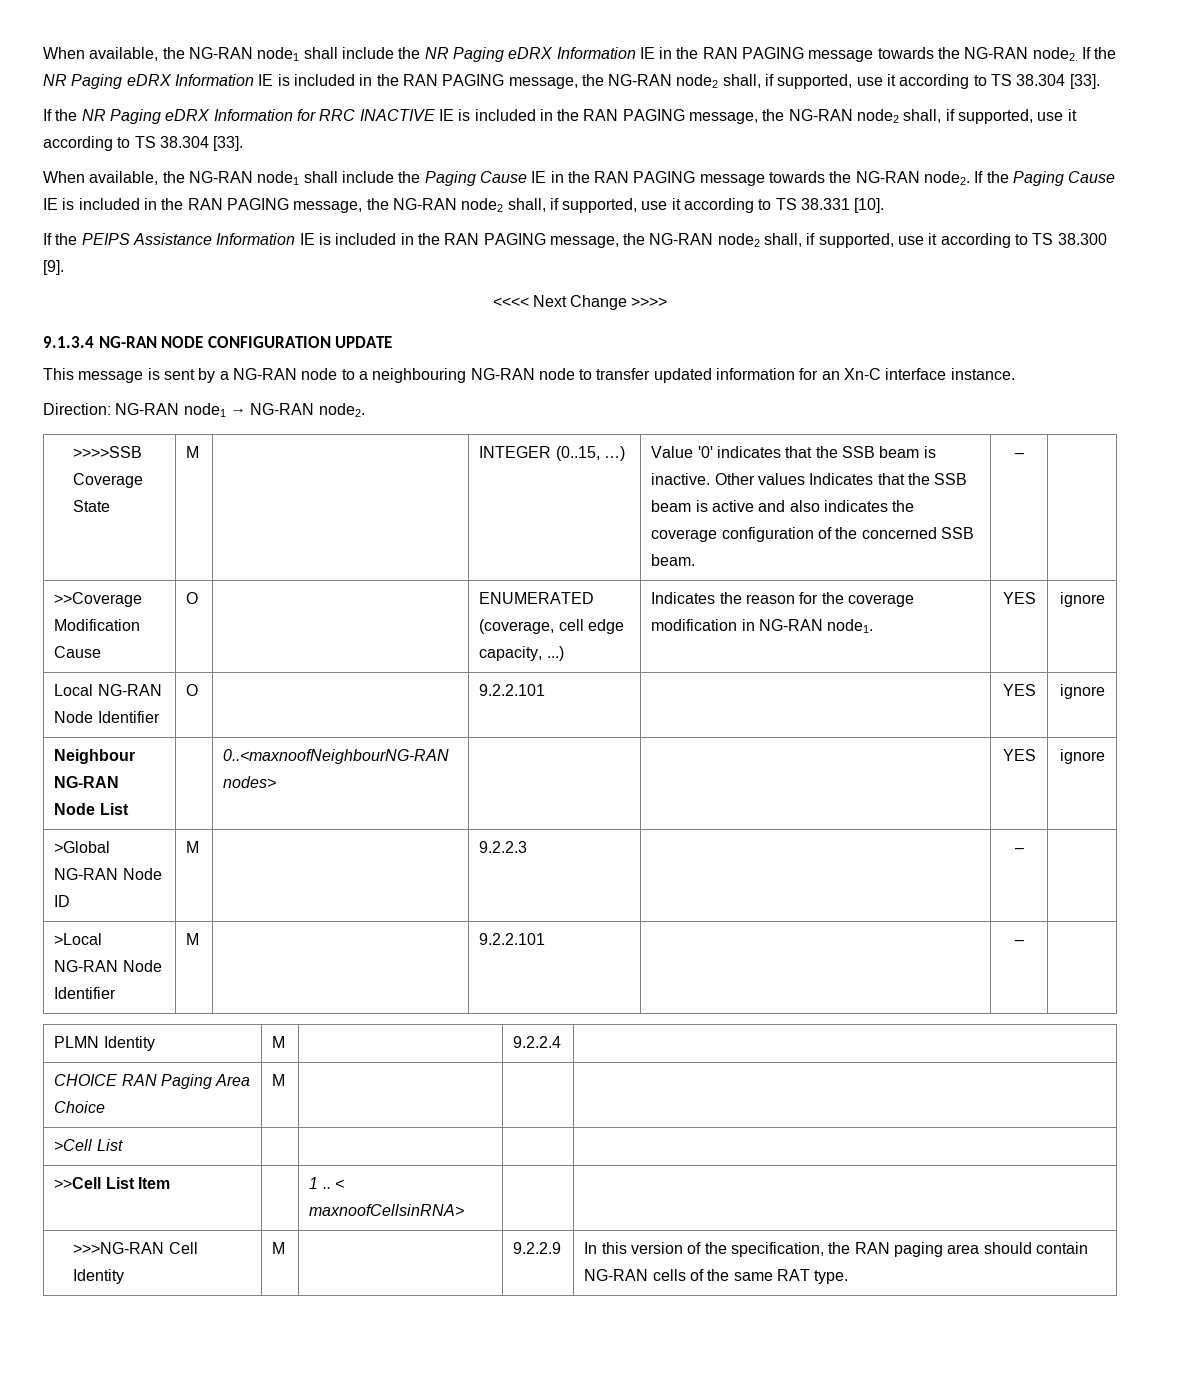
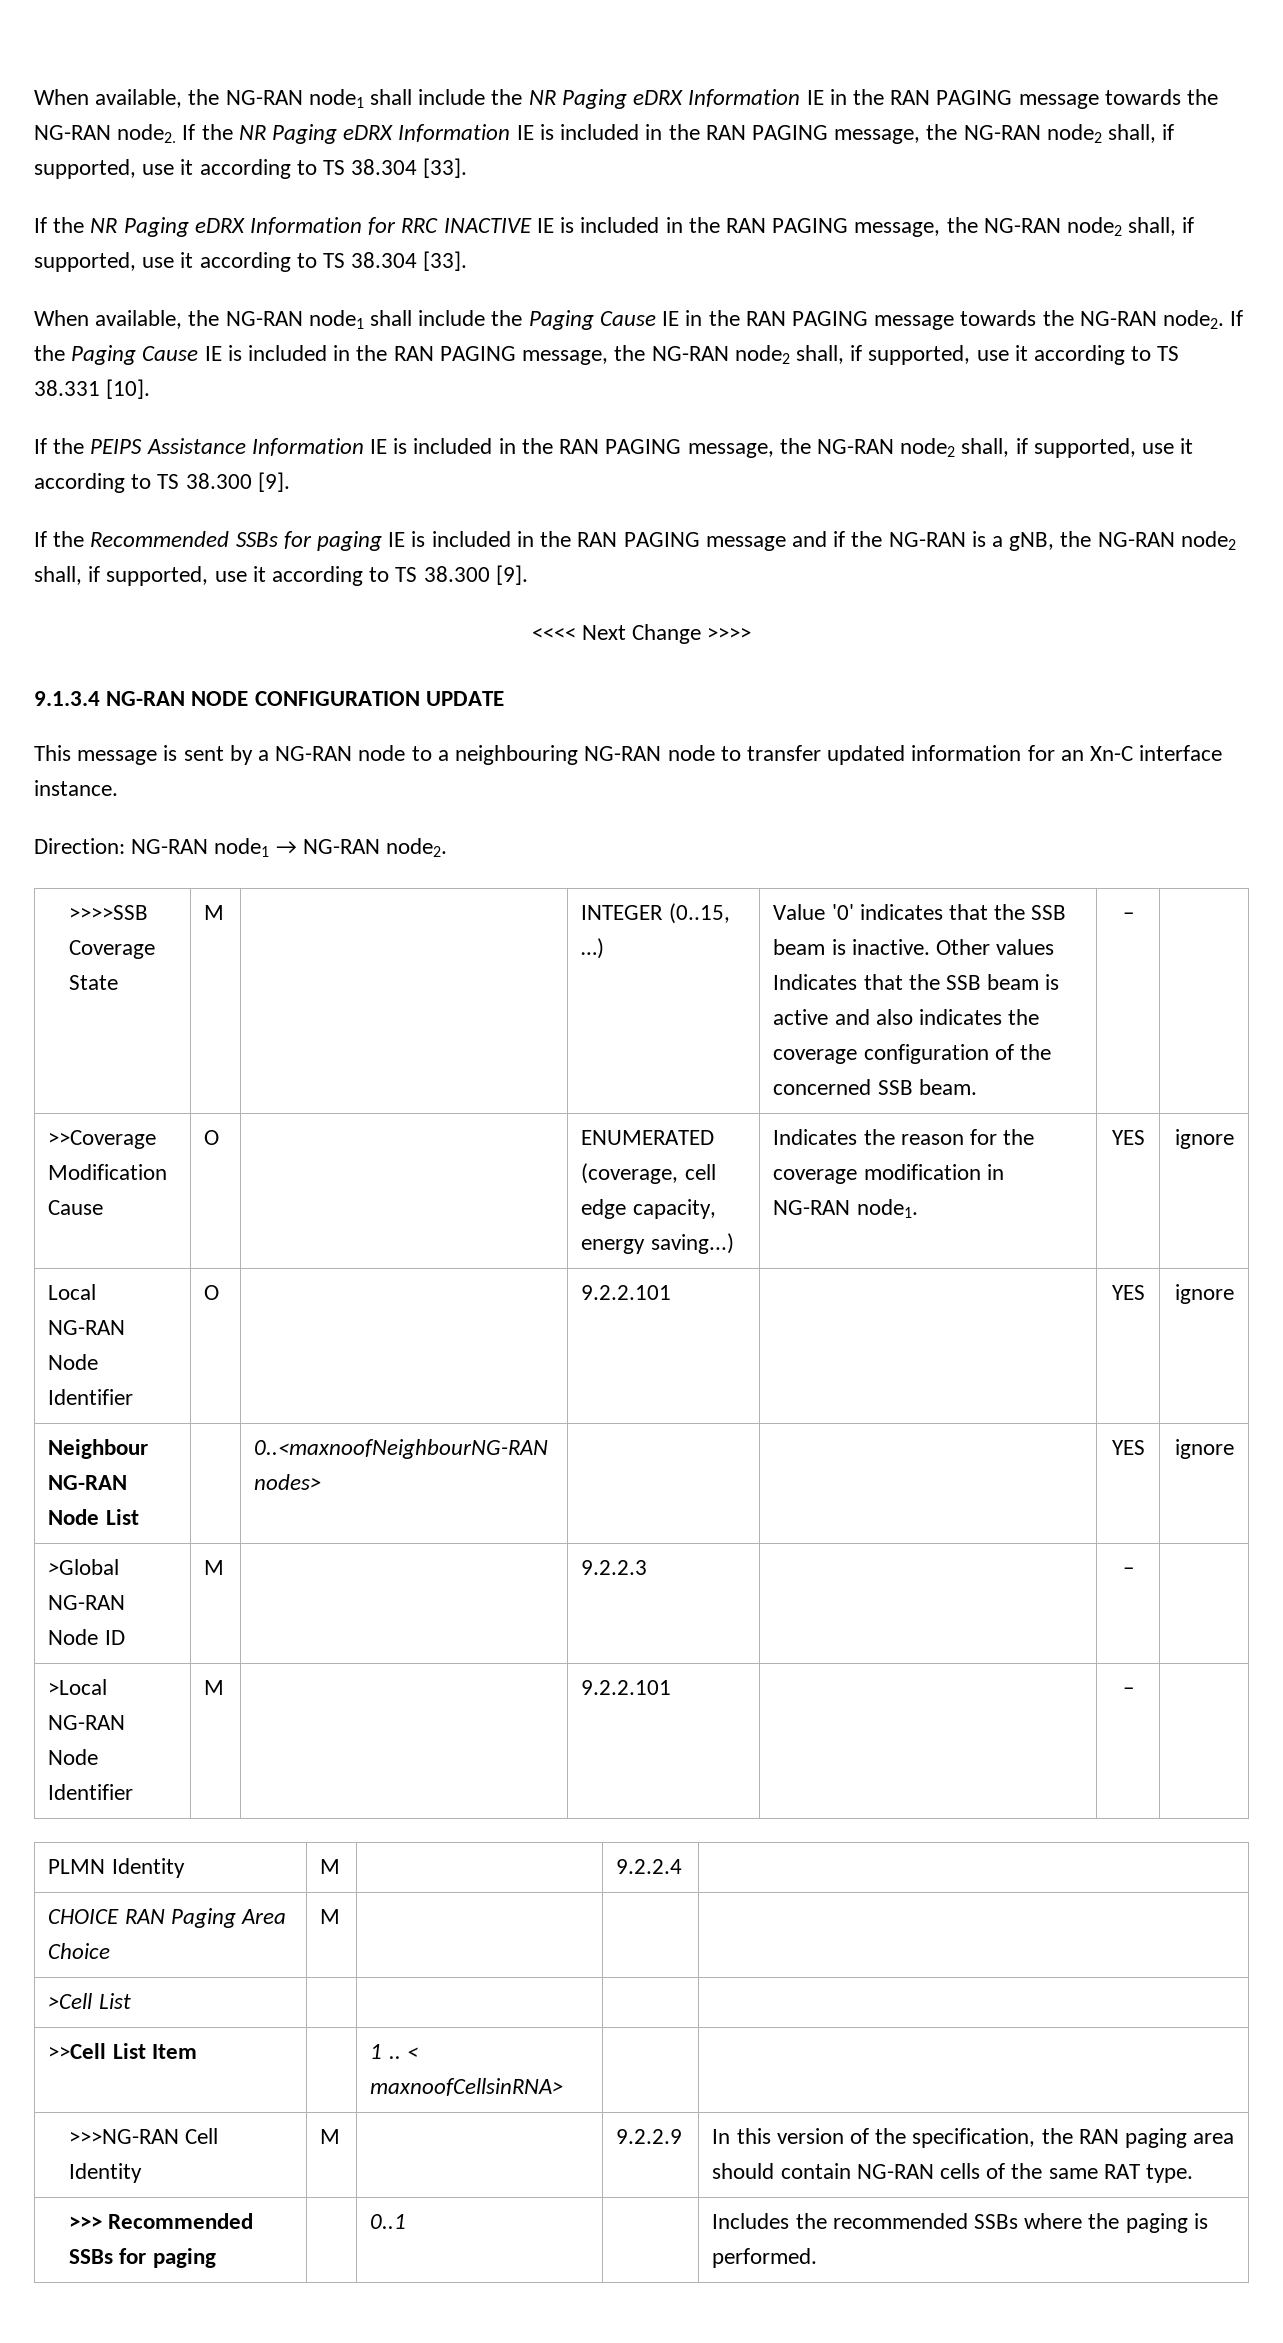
+ If the Recommended SSBs for paging IE is included in the RAN PAGING message and if the NG-RAN is a gNB, the NG-RAN node2 shall, if supported, use it according to TS 38.300 [9].
- >>Coverage Modification Cause | O | | ENUMERATED (coverage, cell edge capacity, ...) | Indicates the reason for the coverage modification in NG-RAN node1. | YES | ignore
+ >>Coverage Modification Cause | O | | ENUMERATED (coverage, cell edge capacity, energy saving...) | Indicates the reason for the coverage modification in NG-RAN node1. | YES | ignore
+ >>> Recommended SSBs for paging | | 0..1 | | Includes the recommended SSBs where the paging is performed.

